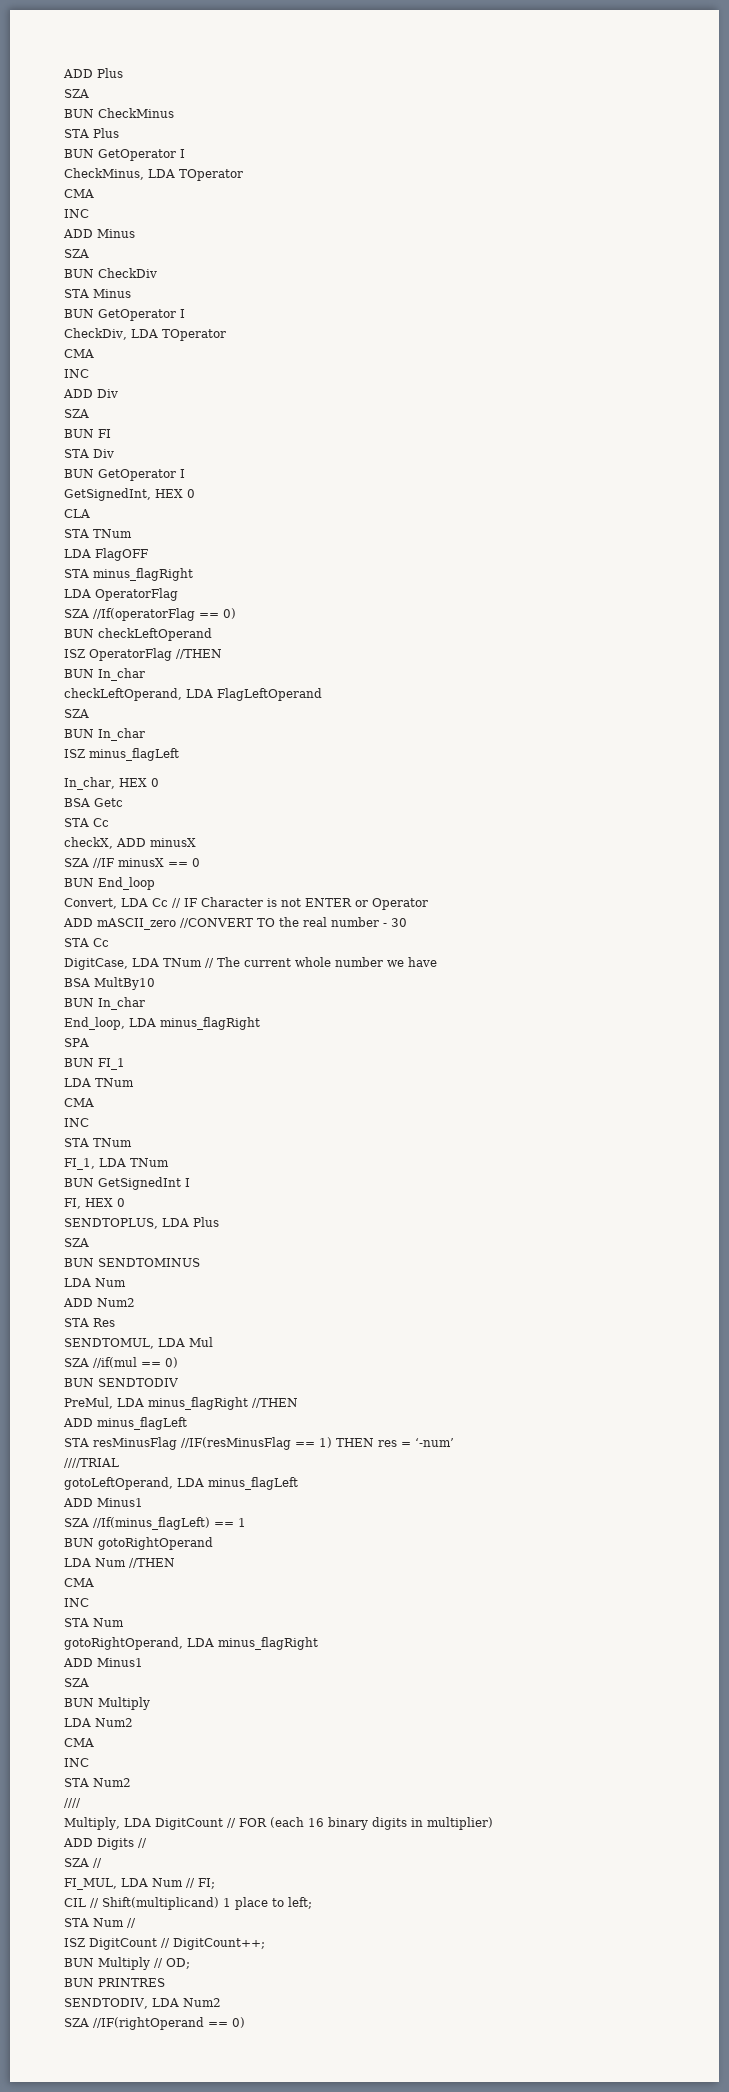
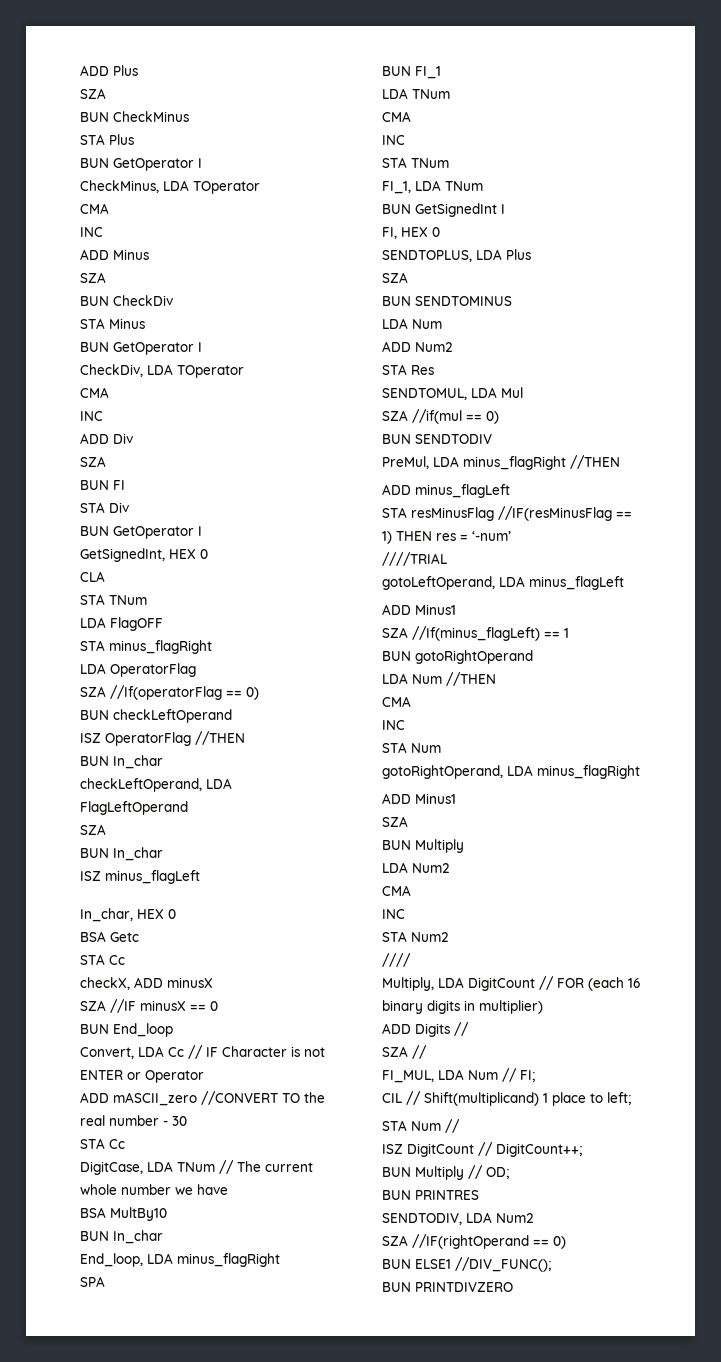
+ BUN ELSE1 //DIV_FUNC();
+ BUN PRINTDIVZERO

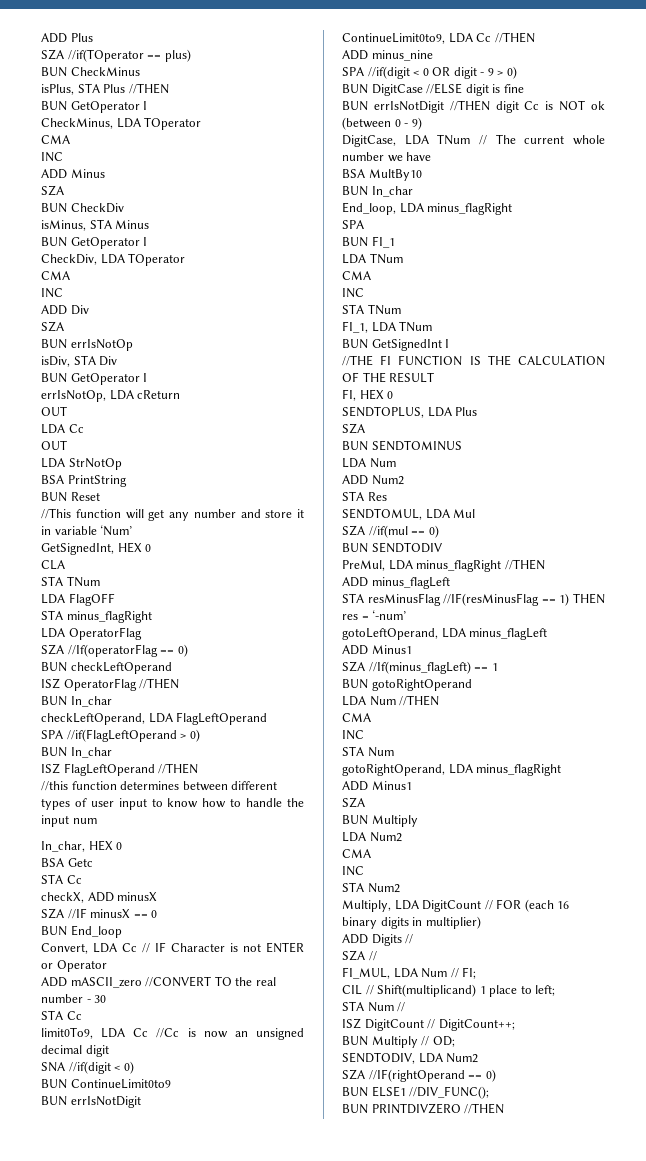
  ADD Plus
- SZA
+ SZA //if(TOperator == plus)
- STA Plus
+ isPlus, STA Plus //THEN
- STA Minus
+ isMinus, STA Minus
- BUN FI
- STA Div
+ BUN errIsNotOp
+ isDiv, STA Div
+ errIsNotOp, LDA cReturn
+ OUT
+ LDA Cc
+ OUT
+ LDA StrNotOp
+ BSA PrintString
+ BUN Reset
+ //This function will get any number and store it in variable ‘Num’
  checkLeftOperand, LDA FlagLeftOperand
- SZA
+ SPA //if(FlagLeftOperand > 0)
- ISZ minus_flagLeft
+ ISZ FlagLeftOperand //THEN
+ //this function determines between different types of user input to know how to handle the input num
+ limit0To9, LDA Cc //Cc is now an unsigned decimal digit
+ SNA //if(digit < 0)
+ BUN ContinueLimit0to9
+ BUN errIsNotDigit
+ ContinueLimit0to9, LDA Cc //THEN
+ ADD minus_nine
+ SPA //if(digit < 0 OR digit - 9 > 0)
+ BUN DigitCase //ELSE digit is fine
+ BUN errIsNotDigit //THEN digit Cc is NOT ok (between 0 - 9)
+ //THE FI FUNCTION IS THE CALCULATION OF THE RESULT
- ////TRIAL
- ////
- BUN PRINTRES
- BUN PRINTDIVZERO
+ BUN PRINTDIVZERO //THEN

